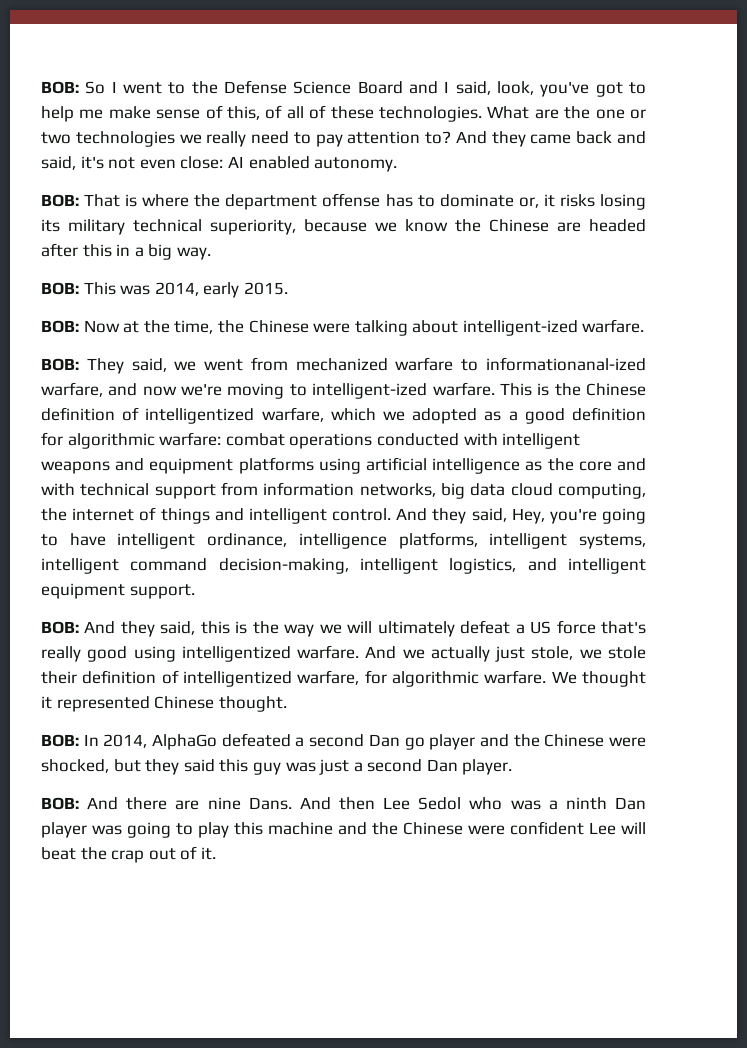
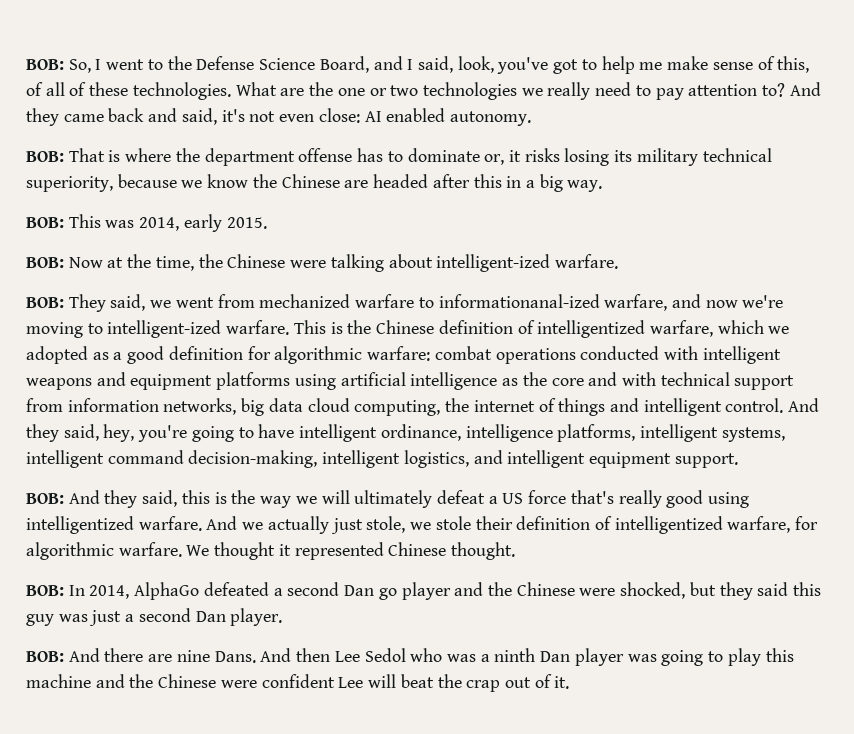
- BOB: So I went to the Defense Science Board and I said, look, you've got to help me make sense of this, of all of these technologies.
+ BOB: So, I went to the Defense Science Board, and I said, look, you've got to help me make sense of this, of all of these technologies.
- And they said, Hey, you're going to have intelligent ordinance, intelligence platforms, intelligent systems, intelligent command decision-making, intelligent logistics, and intelligent equipment support.
+ And they said, hey, you're going to have intelligent ordinance, intelligence platforms, intelligent systems, intelligent command decision-making, intelligent logistics, and intelligent equipment support.

